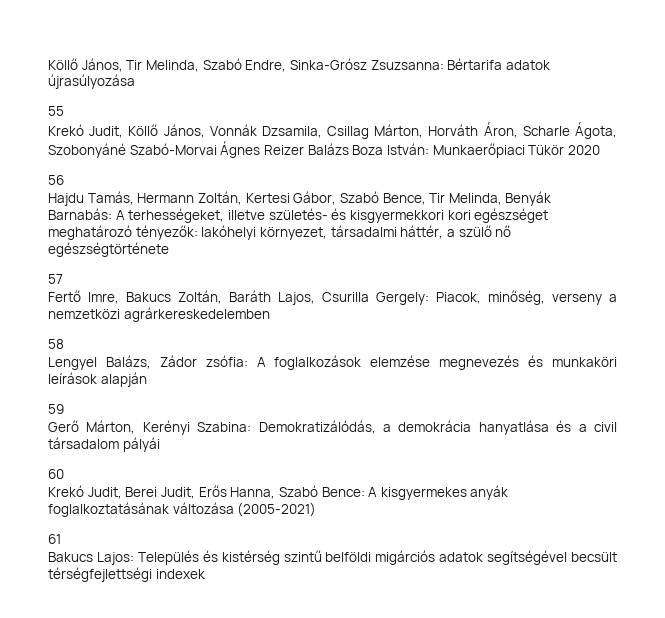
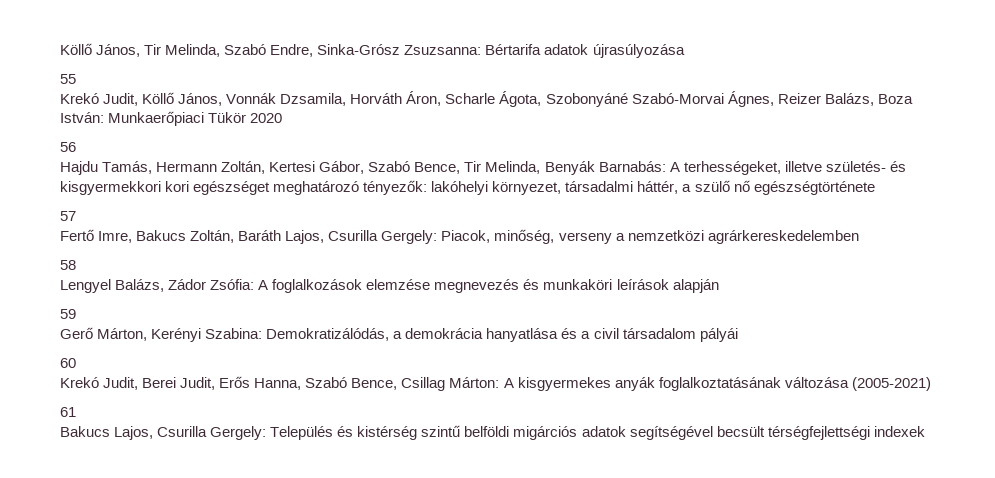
- Krekó Judit, Köllő János, Vonnák Dzsamila, Csillag Márton, Horváth Áron, Scharle Ágota, Szobonyáné Szabó-Morvai Ágnes Reizer Balázs Boza István: Munkaerőpiaci Tükör 2020
+ Krekó Judit, Köllő János, Vonnák Dzsamila, Horváth Áron, Scharle Ágota, Szobonyáné Szabó-Morvai Ágnes, Reizer Balázs, Boza István: Munkaerőpiaci Tükör 2020
- Lengyel Balázs, Zádor zsófia: A foglalkozások elemzése megnevezés és munkaköri leírások alapján
+ Lengyel Balázs, Zádor Zsófia: A foglalkozások elemzése megnevezés és munkaköri leírások alapján
- Krekó Judit, Berei Judit, Erős Hanna, Szabó Bence: A kisgyermekes anyák foglalkoztatásának változása (2005-2021)
+ Krekó Judit, Berei Judit, Erős Hanna, Szabó Bence, Csillag Márton: A kisgyermekes anyák foglalkoztatásának változása (2005-2021)
- Bakucs Lajos: Település és kistérség szintű belföldi migárciós adatok segítségével becsült térségfejlettségi indexek
+ Bakucs Lajos, Csurilla Gergely: Település és kistérség szintű belföldi migárciós adatok segítségével becsült térségfejlettségi indexek

